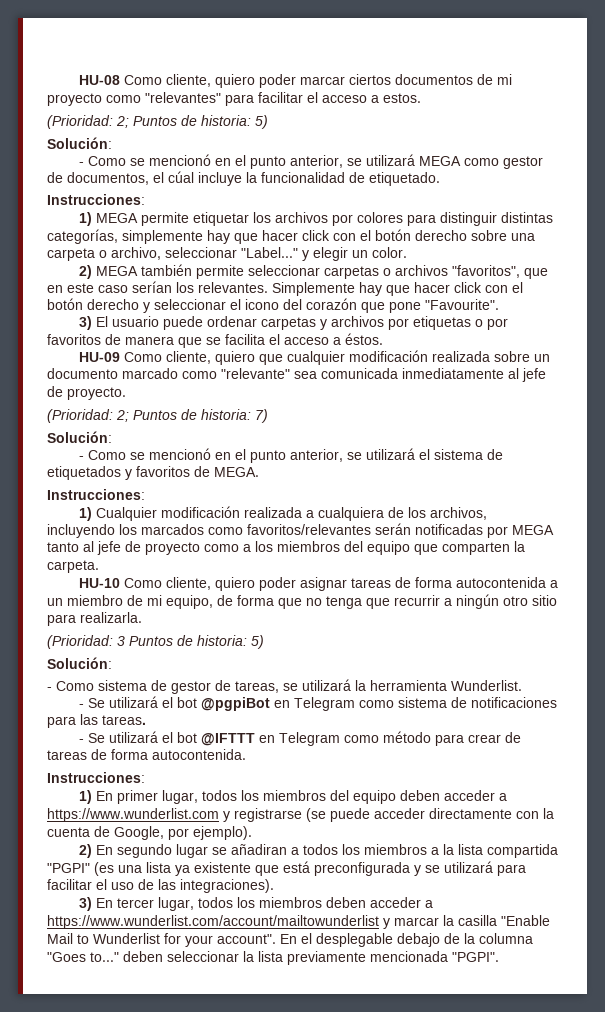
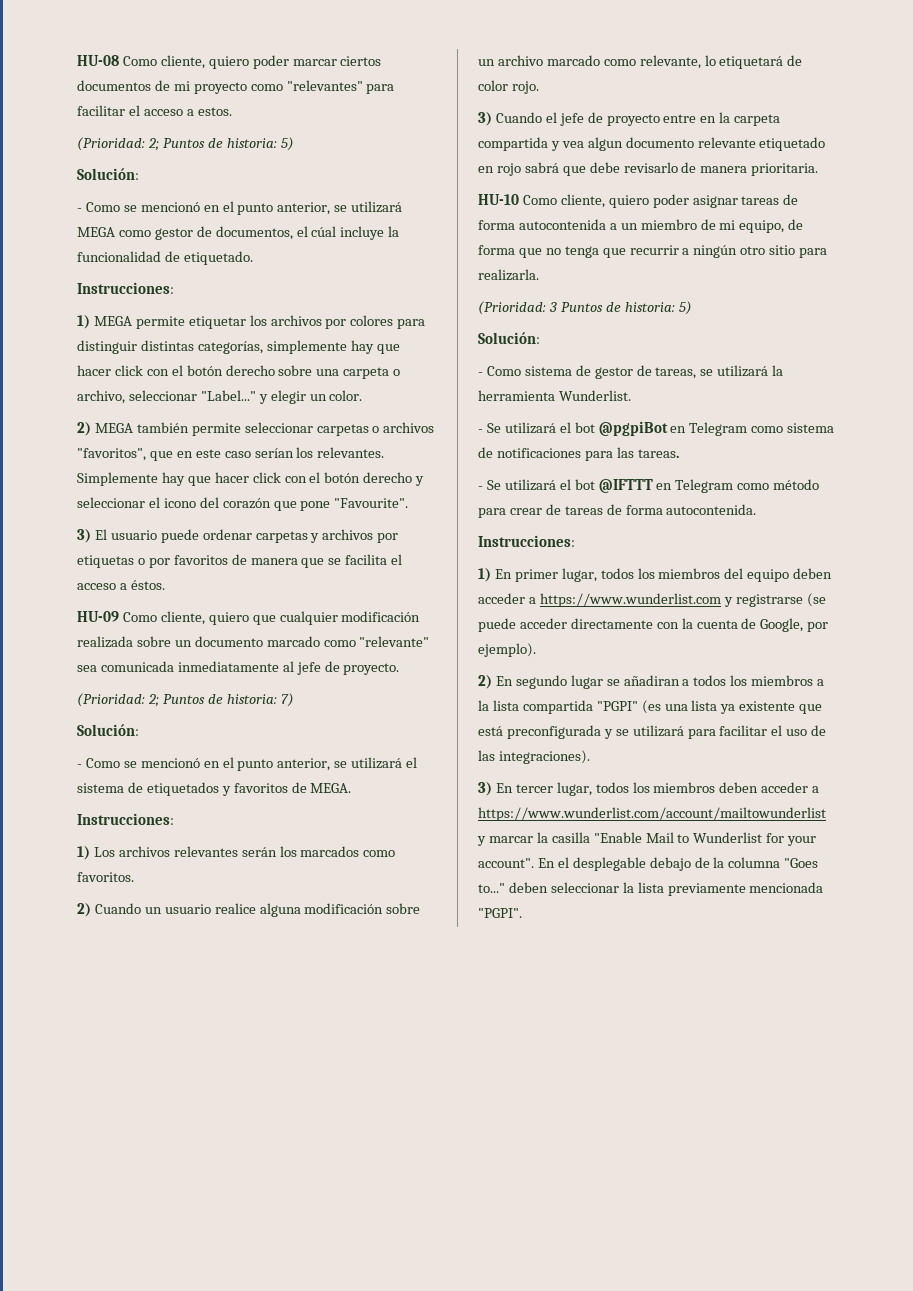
- 1) Cualquier modificación realizada a cualquiera de los archivos, incluyendo los marcados como favoritos/relevantes serán notificadas por MEGA tanto al jefe de proyecto como a los miembros del equipo que comparten la carpeta.
+ 1) Los archivos relevantes serán los marcados como favoritos.
+ 2) Cuando un usuario realice alguna modificación sobre un archivo marcado como relevante, lo etiquetará de color rojo.
+ 3) Cuando el jefe de proyecto entre en la carpeta compartida y vea algun documento relevante etiquetado en rojo sabrá que debe revisarlo de manera prioritaria.

